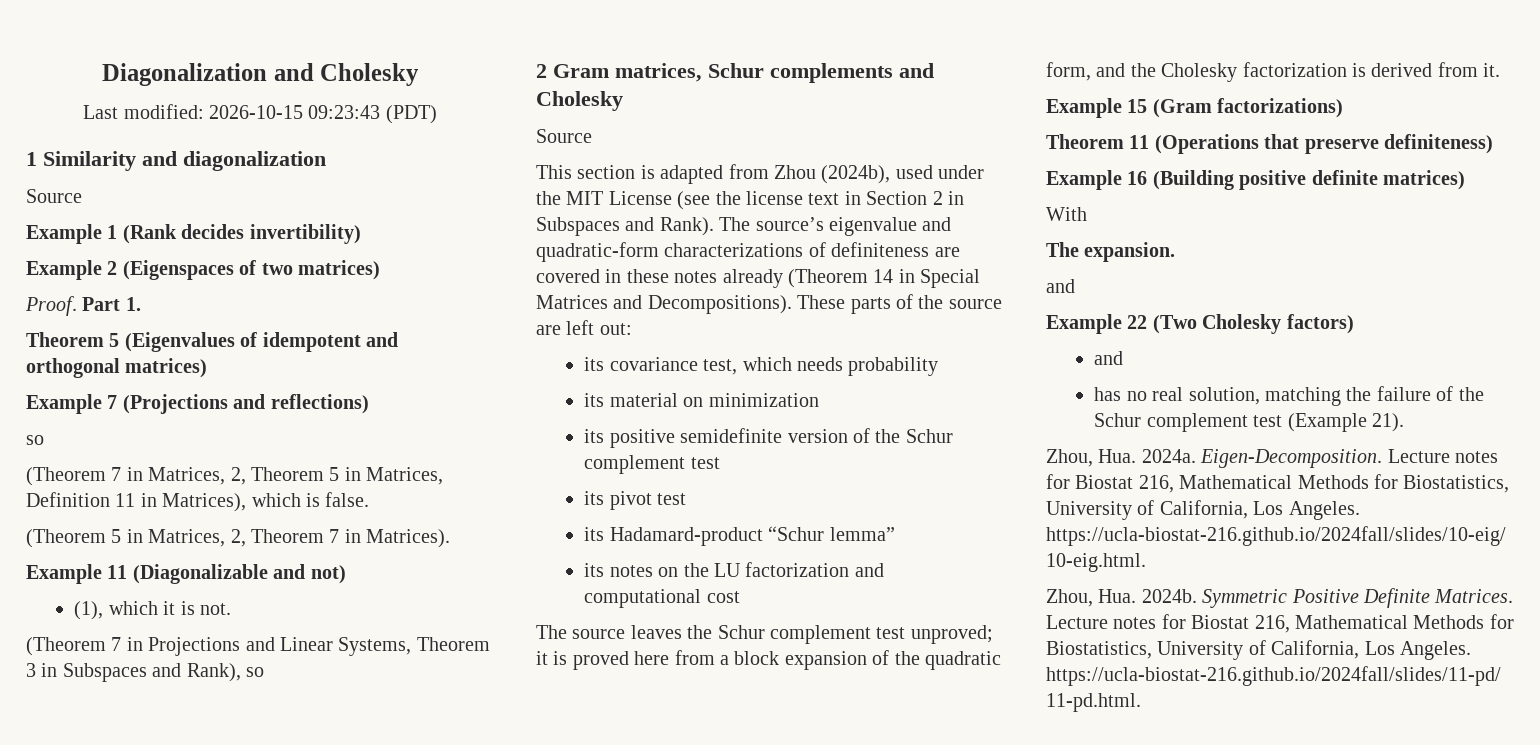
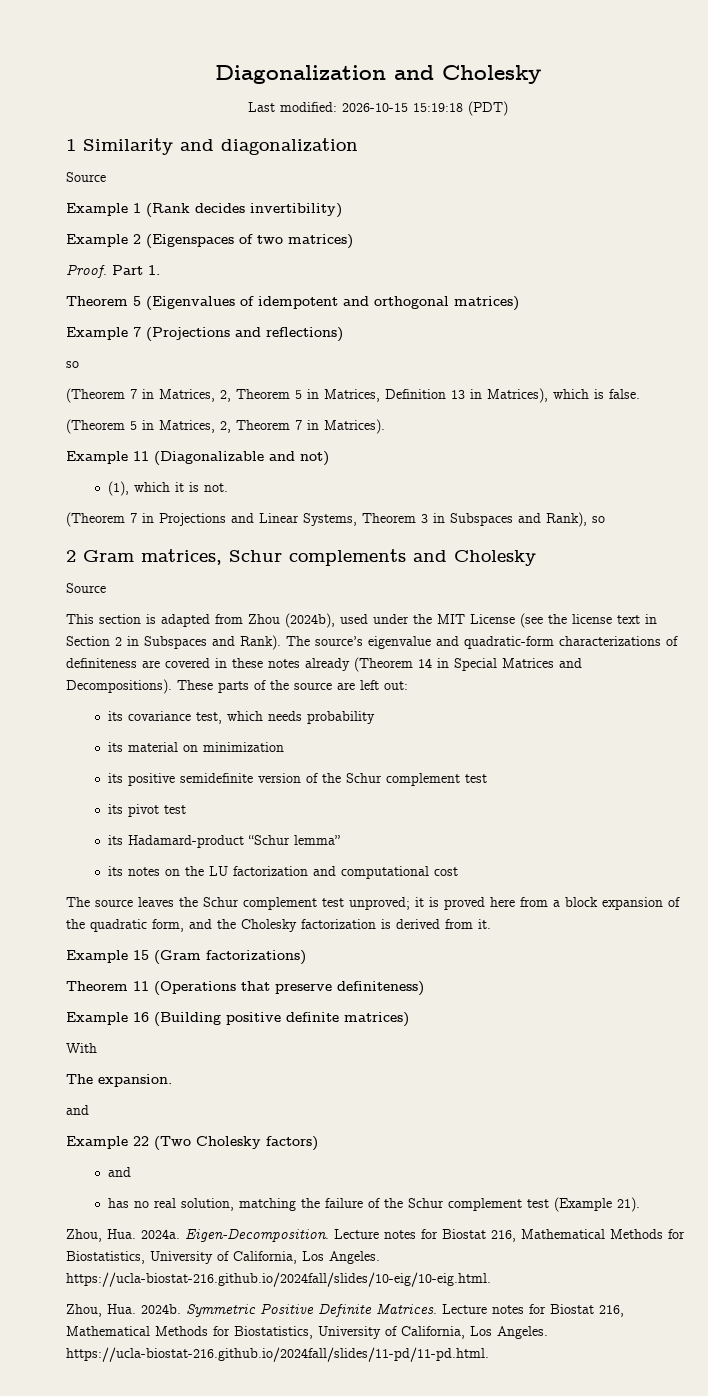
- Last modified: 2026-10-15 09:23:43 (PDT)
+ Last modified: 2026-10-15 15:19:18 (PDT)
- (Theorem 7 in Matrices, 2, Theorem 5 in Matrices, Definition 11 in Matrices), which is false.
+ (Theorem 7 in Matrices, 2, Theorem 5 in Matrices, Definition 13 in Matrices), which is false.

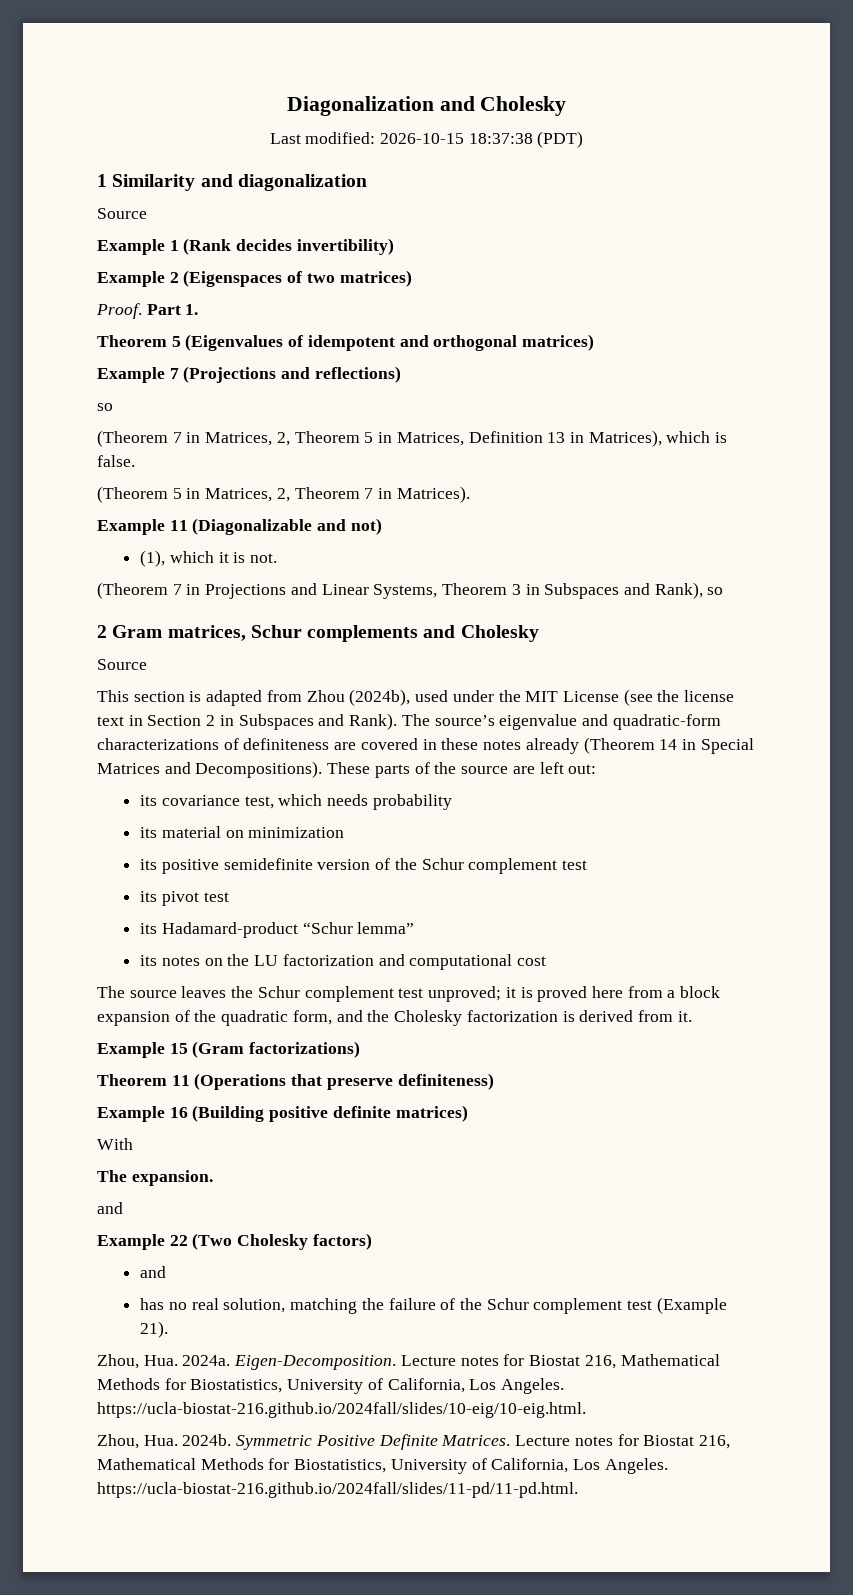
- Last modified: 2026-10-15 15:19:18 (PDT)
+ Last modified: 2026-10-15 18:37:38 (PDT)

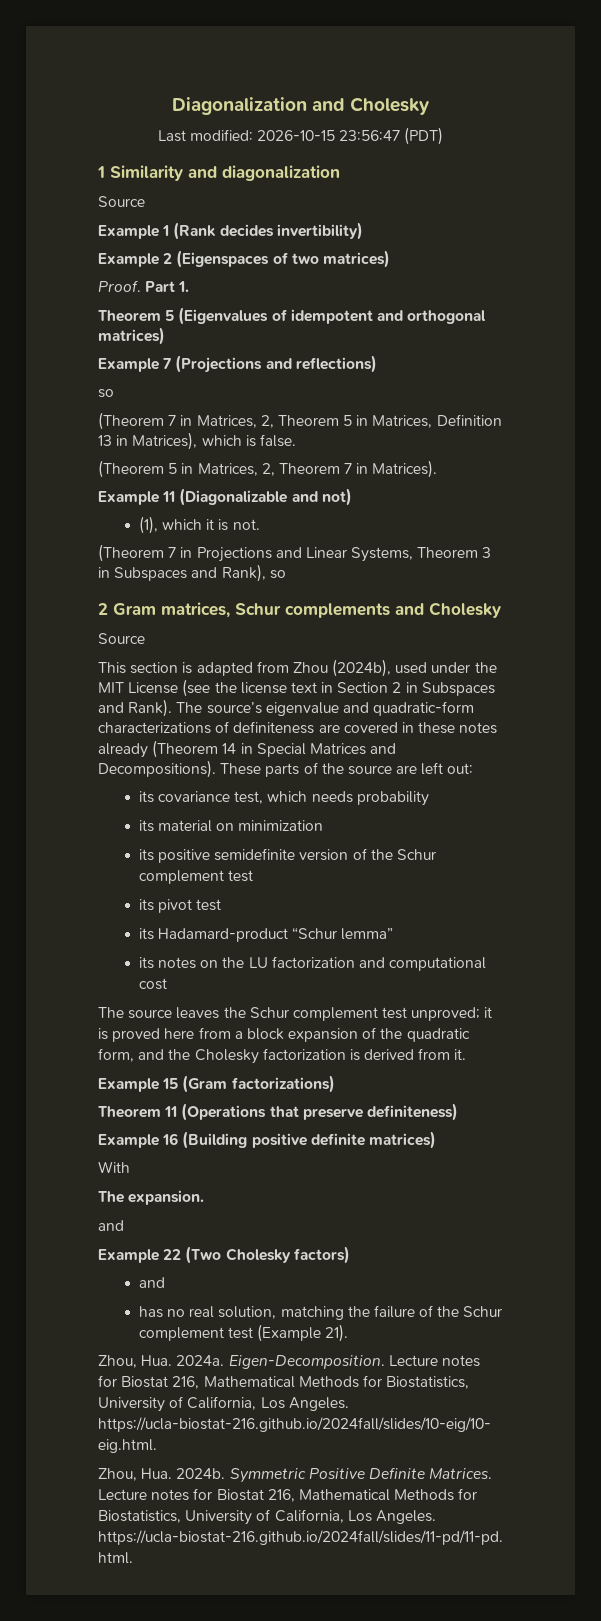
- Last modified: 2026-10-15 18:37:38 (PDT)
+ Last modified: 2026-10-15 23:56:47 (PDT)

